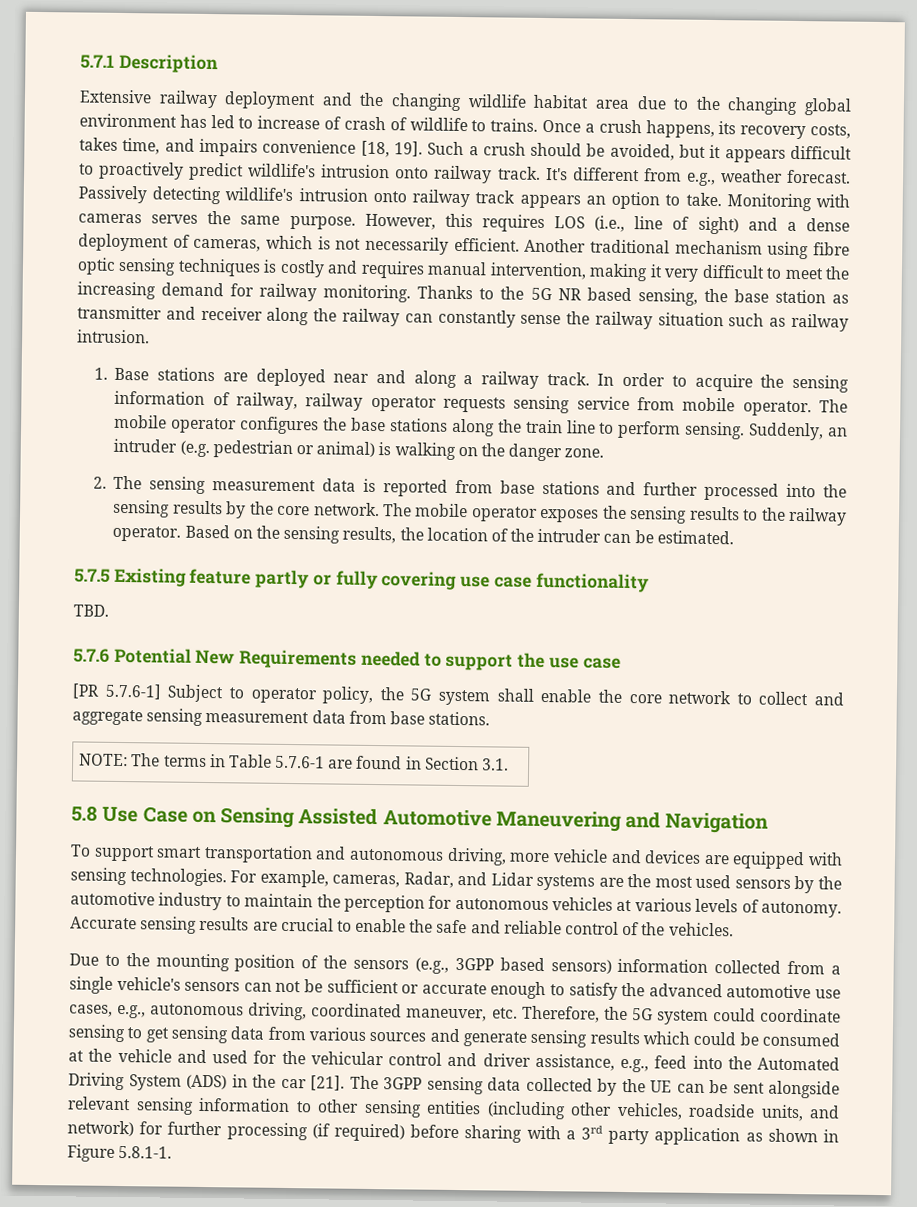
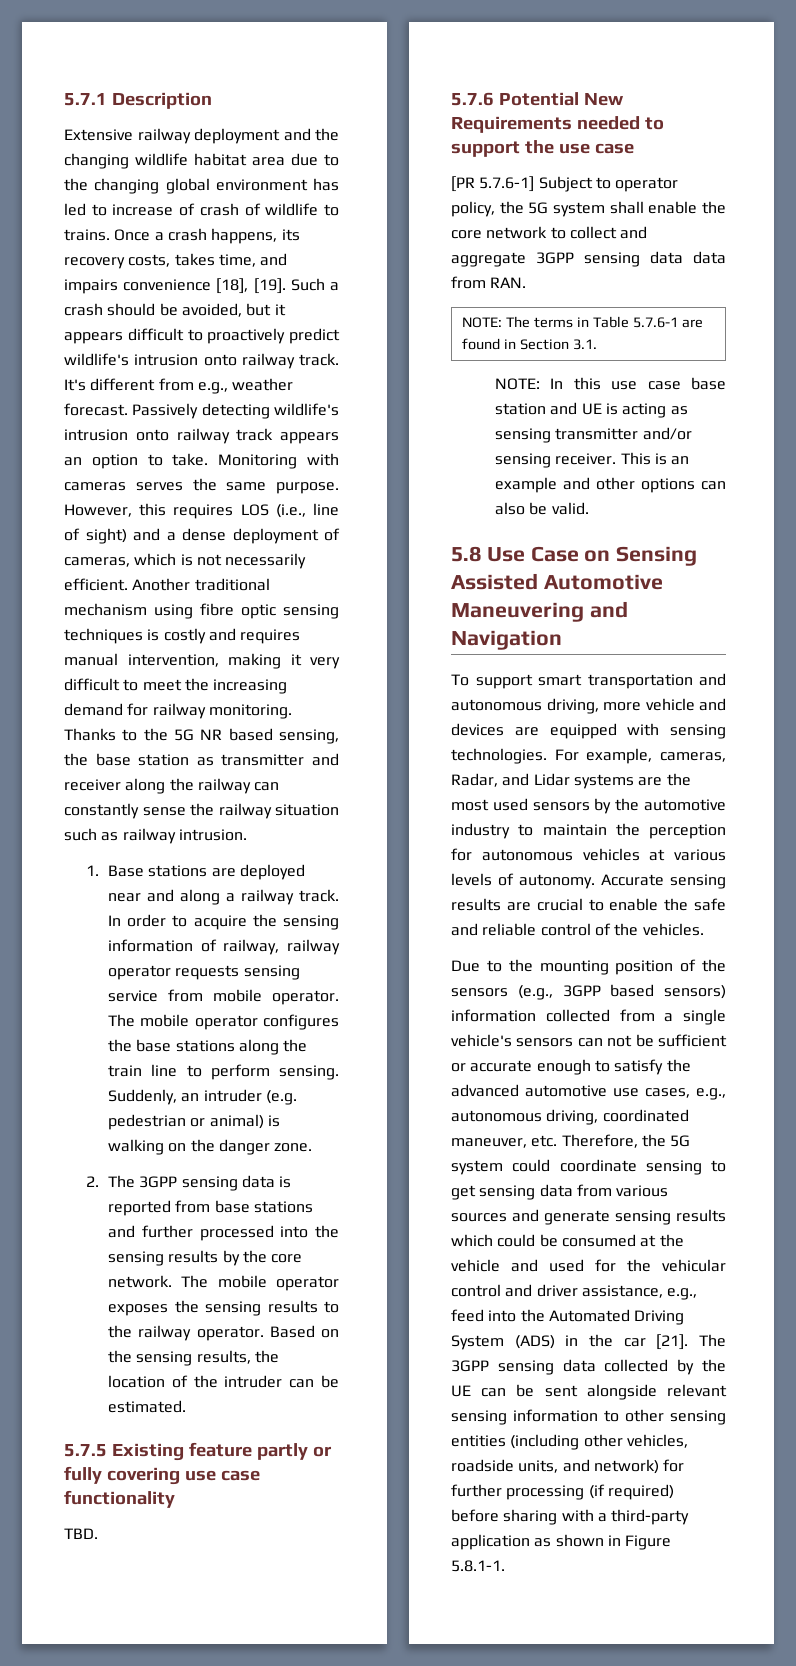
- Once a crush happens, its recovery costs, takes time, and impairs convenience [18, 19].
+ Once a crash happens, its recovery costs, takes time, and impairs convenience [18], [19].
- Such a crush should be avoided, but it appears difficult to proactively predict wildlife's intrusion onto railway track.
+ Such a crash should be avoided, but it appears difficult to proactively predict wildlife's intrusion onto railway track.
- 2. The sensing measurement data is reported from base stations and further processed into the sensing results by the core network.
+ 2. The 3GPP sensing data is reported from base stations and further processed into the sensing results by the core network.
- [PR 5.7.6-1] Subject to operator policy, the 5G system shall enable the core network to collect and aggregate sensing measurement data from base stations.
+ [PR 5.7.6-1] Subject to operator policy, the 5G system shall enable the core network to collect and aggregate 3GPP sensing data data from RAN.
+ NOTE: In this use case base station and UE is acting as sensing transmitter and/or sensing receiver. This is an example and other options can also be valid.
- The 3GPP sensing data collected by the UE can be sent alongside relevant sensing information to other sensing entities (including other vehicles, roadside units, and network) for further processing (if required) before sharing with a 3rd party application as shown in Figure 5.8.1-1.
+ The 3GPP sensing data collected by the UE can be sent alongside relevant sensing information to other sensing entities (including other vehicles, roadside units, and network) for further processing (if required) before sharing with a third-party application as shown in Figure 5.8.1-1.

